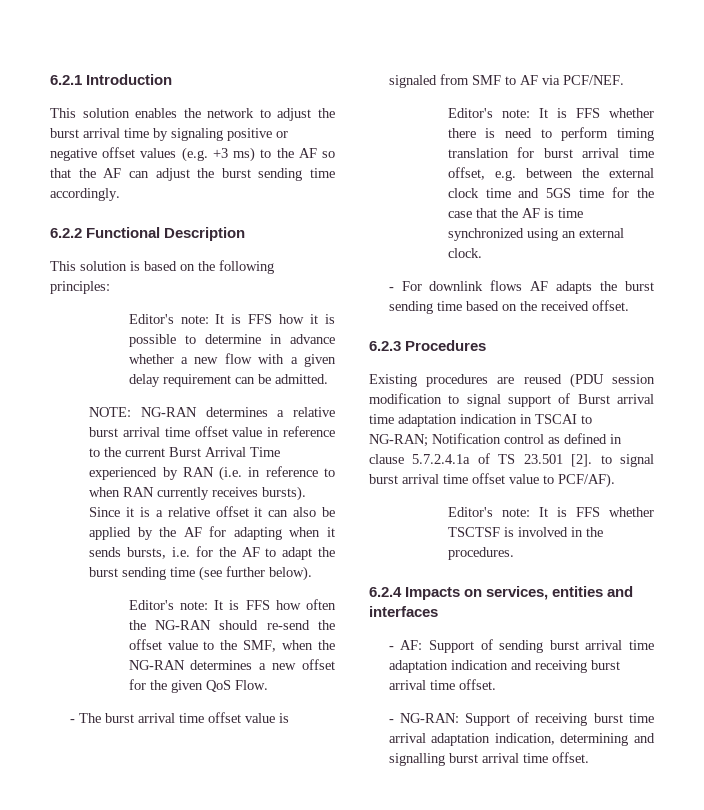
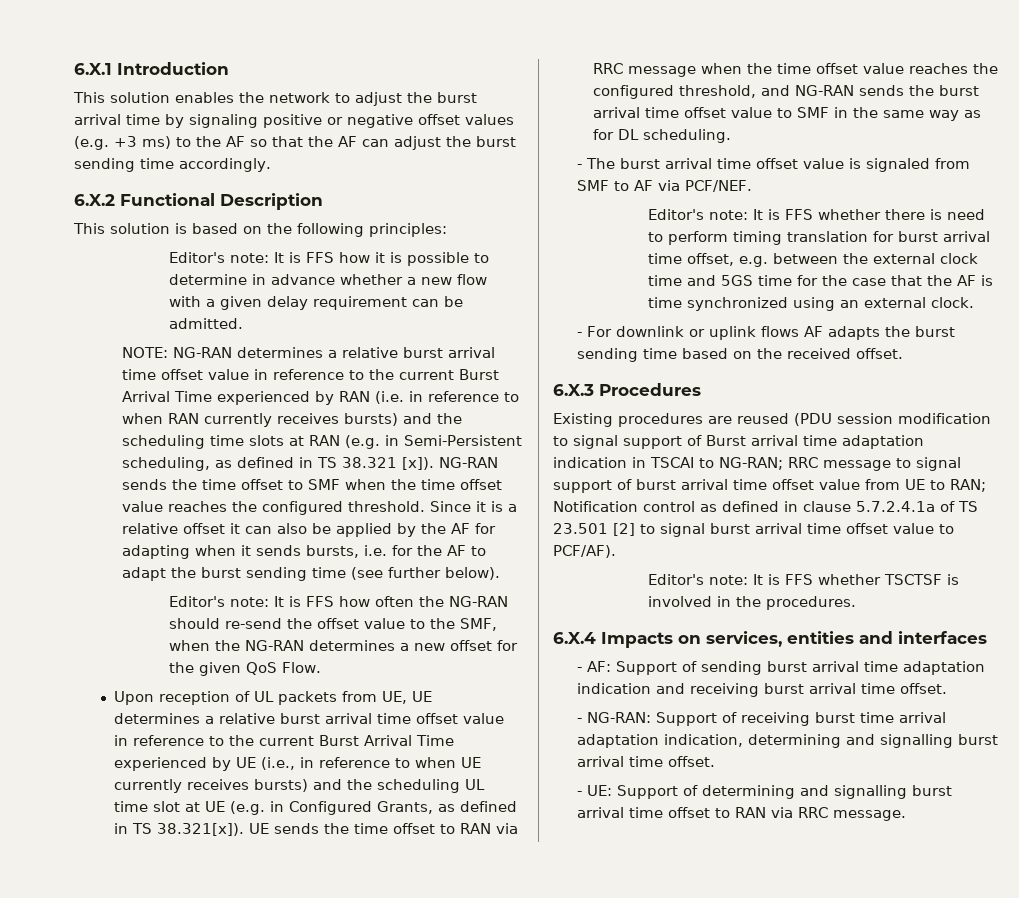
- 6.2.1 Introduction
+ 6.X.1 Introduction
- 6.2.2 Functional Description
+ 6.X.2 Functional Description
- NOTE: NG-RAN determines a relative burst arrival time offset value in reference to the current Burst Arrival Time experienced by RAN (i.e. in reference to when RAN currently receives bursts).
+ NOTE: NG-RAN determines a relative burst arrival time offset value in reference to the current Burst Arrival Time experienced by RAN (i.e. in reference to when RAN currently receives bursts) and the scheduling time slots at RAN (e.g. in Semi-Persistent scheduling, as defined in TS 38.321 [x]). NG-RAN sends the time offset to SMF when the time offset value reaches the configured threshold.
+ Upon reception of UL packets from UE, UE determines a relative burst arrival time offset value in reference to the current Burst Arrival Time experienced by UE (i.e., in reference to when UE currently receives bursts) and the scheduling UL time slot at UE (e.g. in Configured Grants, as defined in TS 38.321[x]). UE sends the time offset to RAN via RRC message when the time offset value reaches the configured threshold, and NG-RAN sends the burst arrival time offset value to SMF in the same way as for DL scheduling.
- - For downlink flows AF adapts the burst sending time based on the received offset.
+ - For downlink or uplink flows AF adapts the burst sending time based on the received offset.
- 6.2.3 Procedures
+ 6.X.3 Procedures
- Existing procedures are reused (PDU session modification to signal support of Burst arrival time adaptation indication in TSCAI to NG-RAN; Notification control as defined in clause 5.7.2.4.1a of TS 23.501 [2]. to signal burst arrival time offset value to PCF/AF).
+ Existing procedures are reused (PDU session modification to signal support of Burst arrival time adaptation indication in TSCAI to NG-RAN; RRC message to signal support of burst arrival time offset value from UE to RAN; Notification control as defined in clause 5.7.2.4.1a of TS 23.501 [2] to signal burst arrival time offset value to PCF/AF).
- 6.2.4 Impacts on services, entities and interfaces
+ 6.X.4 Impacts on services, entities and interfaces
+ - UE: Support of determining and signalling burst arrival time offset to RAN via RRC message.

